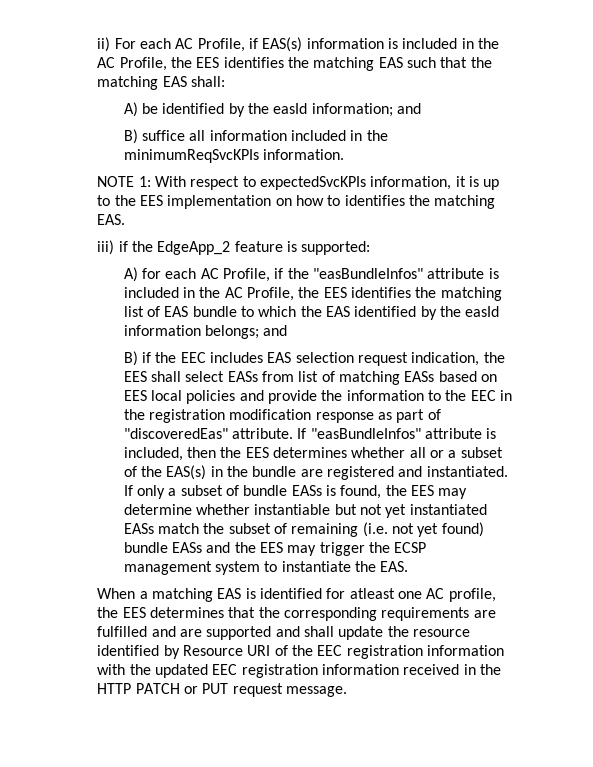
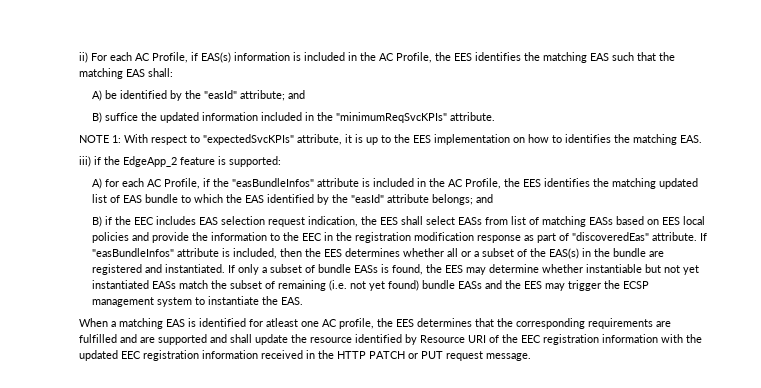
- A) be identified by the easId information; and
+ A) be identified by the "easId" attribute; and
- B) suffice all information included in the minimumReqSvcKPIs information.
+ B) suffice the updated information included in the "minimumReqSvcKPIs" attribute.
- NOTE 1: With respect to expectedSvcKPIs information, it is up to the EES implementation on how to identifies the matching EAS.
+ NOTE 1: With respect to "expectedSvcKPIs" attribute, it is up to the EES implementation on how to identifies the matching EAS.
- A) for each AC Profile, if the "easBundleInfos" attribute is included in the AC Profile, the EES identifies the matching list of EAS bundle to which the EAS identified by the easId information belongs; and
+ A) for each AC Profile, if the "easBundleInfos" attribute is included in the AC Profile, the EES identifies the matching updated list of EAS bundle to which the EAS identified by the "easId" attribute belongs; and

